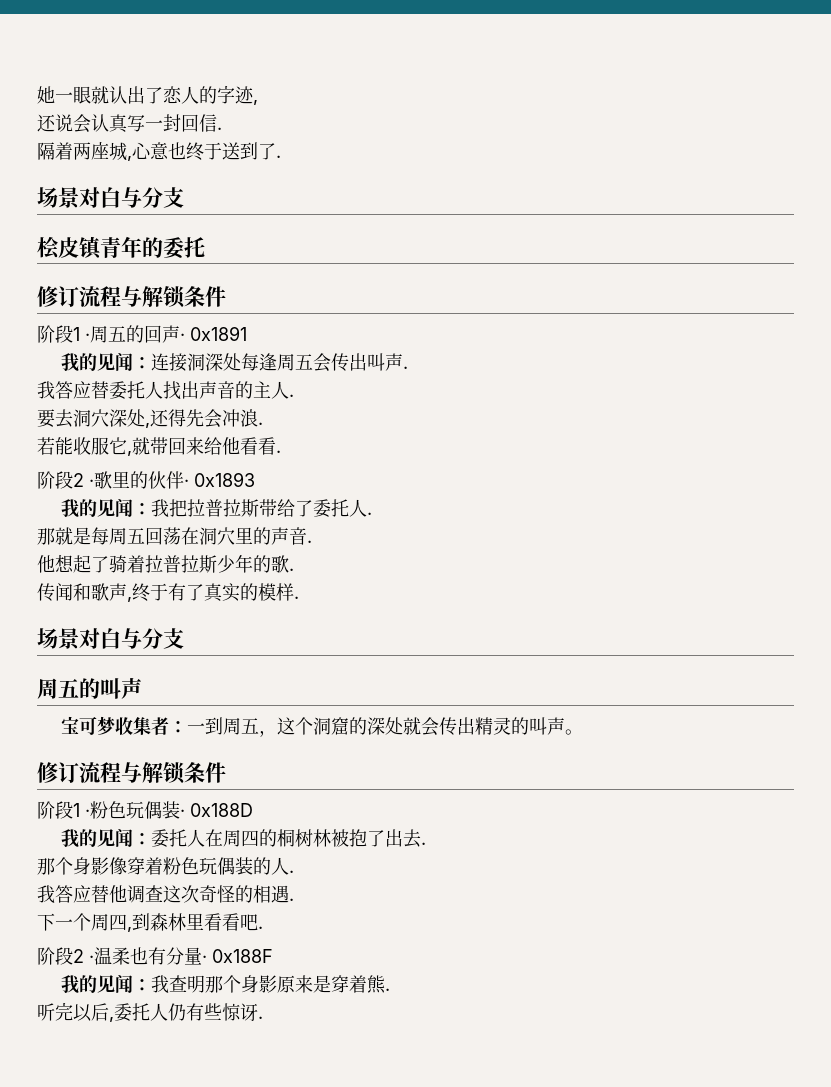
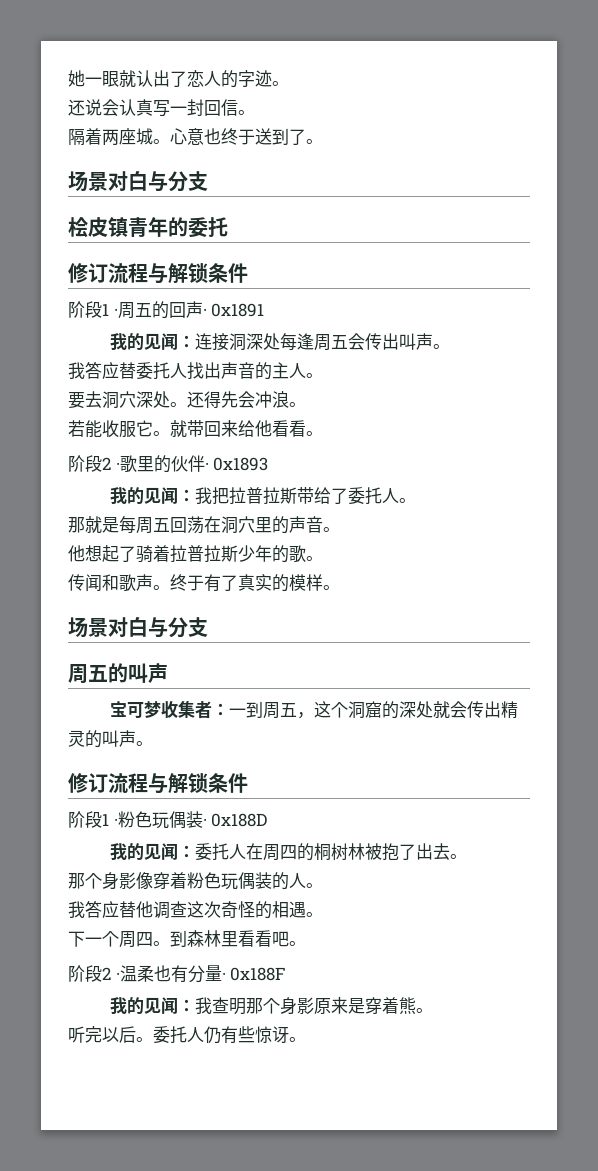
- 她一眼就认出了恋人的字迹,
+ 她一眼就认出了恋人的字迹。
- 还说会认真写一封回信.
+ 还说会认真写一封回信。
- 隔着两座城,心意也终于送到了.
+ 隔着两座城。心意也终于送到了。
- 我的见闻：连接洞深处每逢周五会传出叫声.
+ 我的见闻：连接洞深处每逢周五会传出叫声。
- 我答应替委托人找出声音的主人.
+ 我答应替委托人找出声音的主人。
- 要去洞穴深处,还得先会冲浪.
+ 要去洞穴深处。还得先会冲浪。
- 若能收服它,就带回来给他看看.
+ 若能收服它。就带回来给他看看。
- 我的见闻：我把拉普拉斯带给了委托人.
+ 我的见闻：我把拉普拉斯带给了委托人。
- 那就是每周五回荡在洞穴里的声音.
+ 那就是每周五回荡在洞穴里的声音。
- 他想起了骑着拉普拉斯少年的歌.
+ 他想起了骑着拉普拉斯少年的歌。
- 传闻和歌声,终于有了真实的模样.
+ 传闻和歌声。终于有了真实的模样。
- 我的见闻：委托人在周四的桐树林被抱了出去.
+ 我的见闻：委托人在周四的桐树林被抱了出去。
- 那个身影像穿着粉色玩偶装的人.
+ 那个身影像穿着粉色玩偶装的人。
- 我答应替他调查这次奇怪的相遇.
+ 我答应替他调查这次奇怪的相遇。
- 下一个周四,到森林里看看吧.
+ 下一个周四。到森林里看看吧。
- 我的见闻：我查明那个身影原来是穿着熊.
+ 我的见闻：我查明那个身影原来是穿着熊。
- 听完以后,委托人仍有些惊讶.
+ 听完以后。委托人仍有些惊讶。

